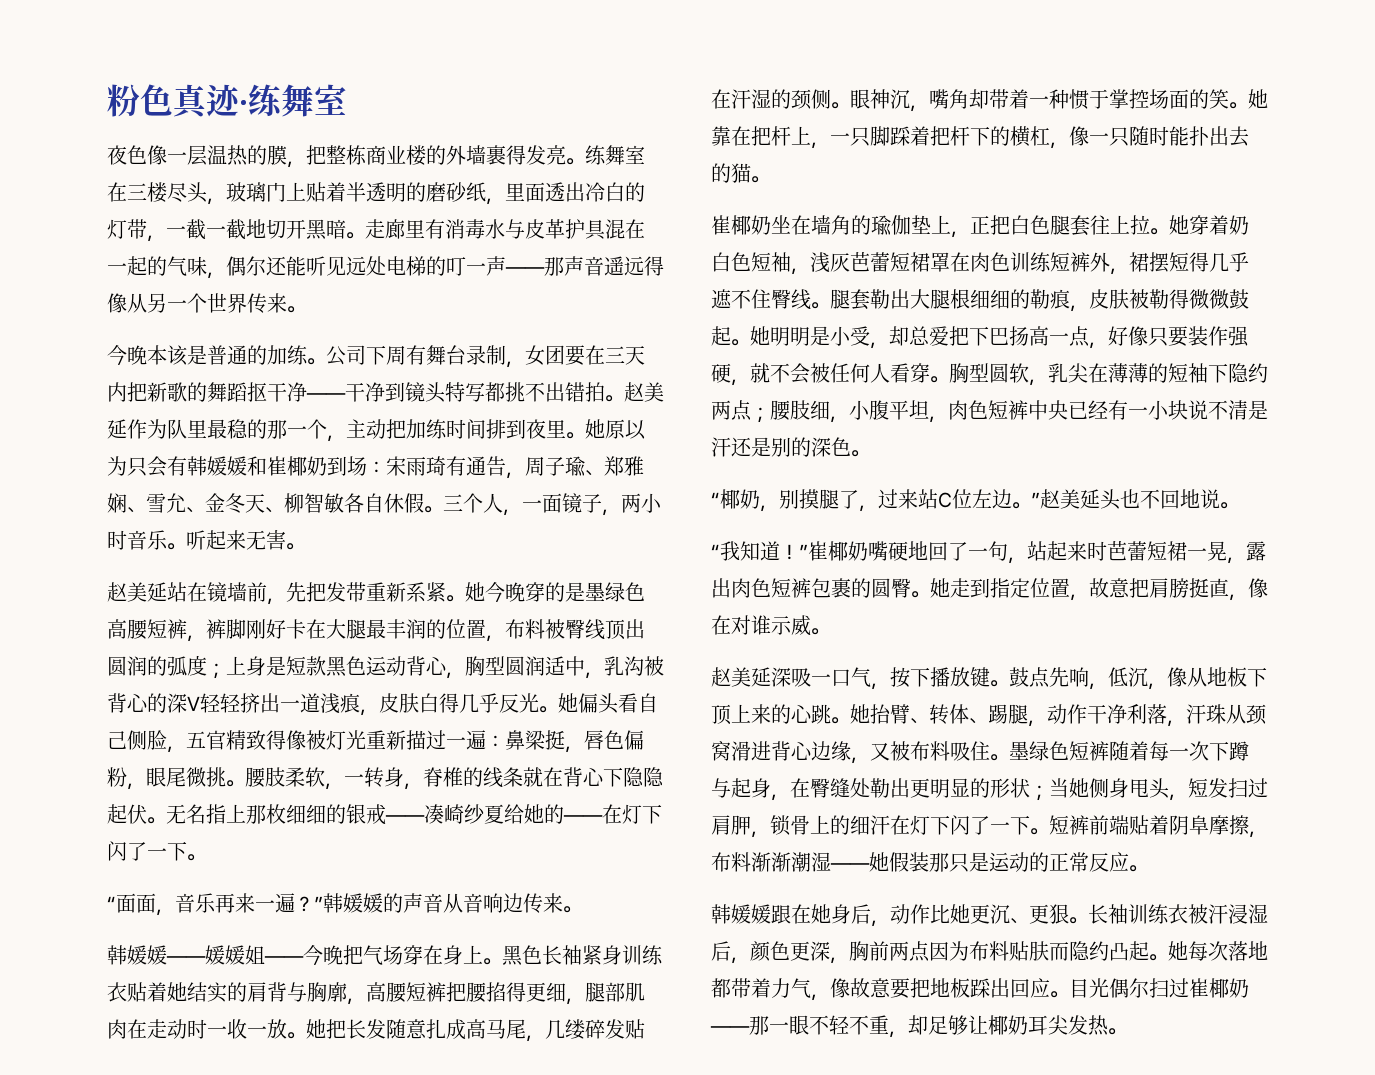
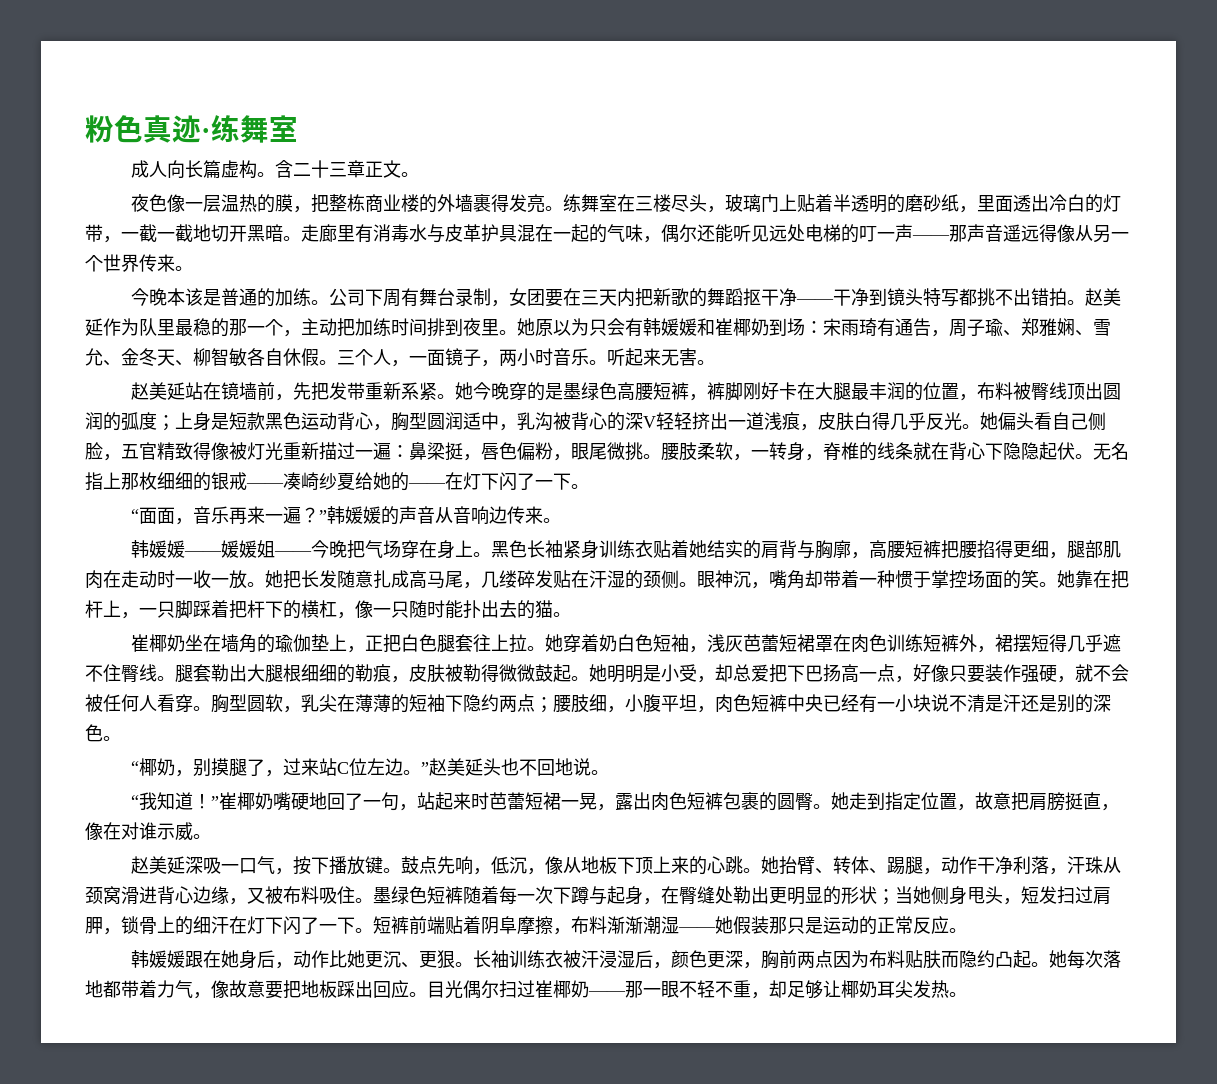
+ 成人向长篇虚构。含二十三章正文。

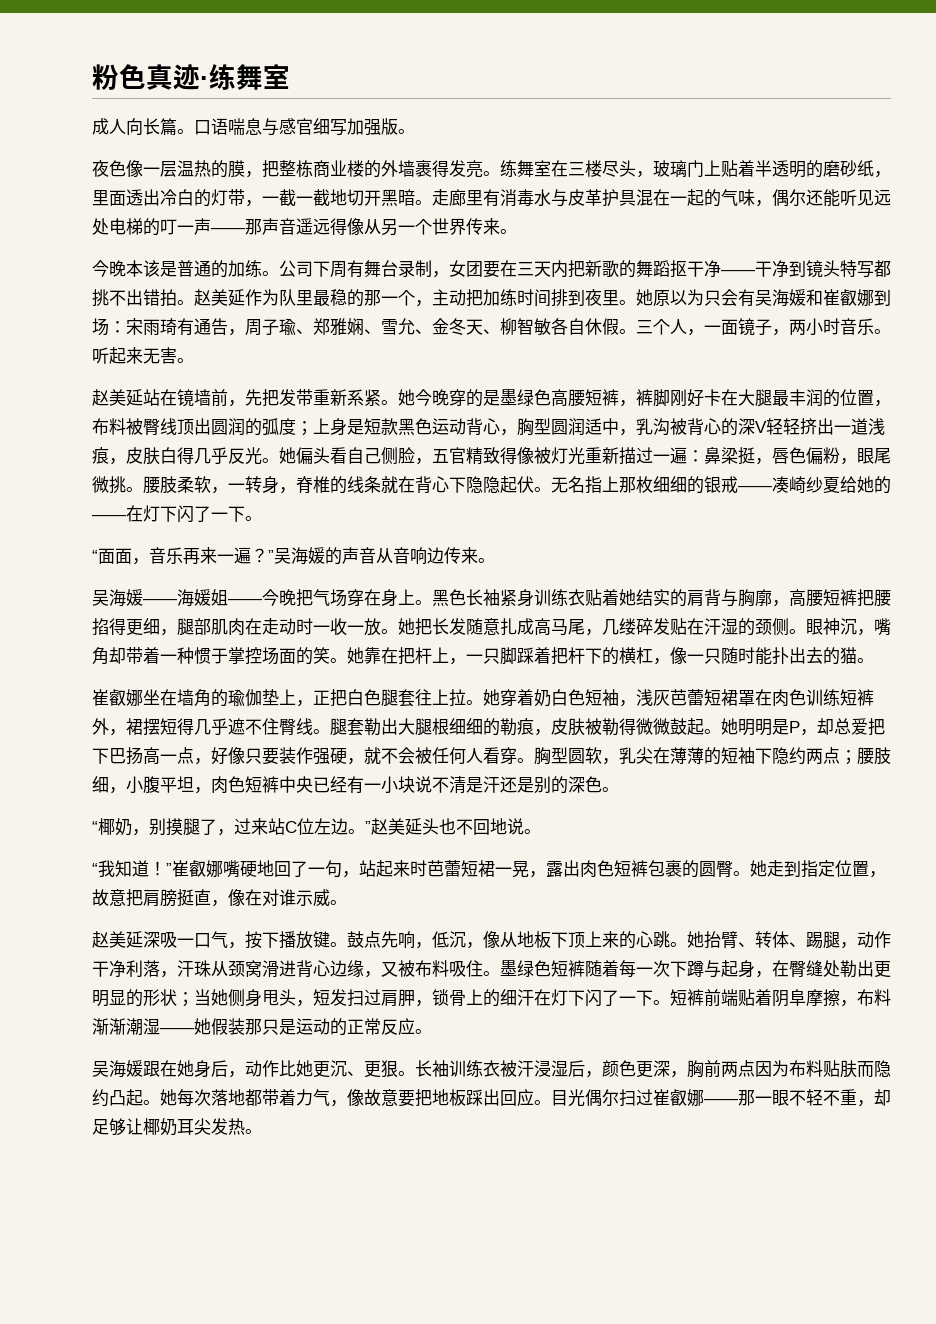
- 成人向长篇虚构。含二十三章正文。
+ 成人向长篇。口语喘息与感官细写加强版。
- 她原以为只会有韩媛媛和崔椰奶到场：宋雨琦有通告，周子瑜、郑雅娴、雪允、金冬天、柳智敏各自休假。
+ 她原以为只会有吴海媛和崔叡娜到场：宋雨琦有通告，周子瑜、郑雅娴、雪允、金冬天、柳智敏各自休假。
- “面面，音乐再来一遍？”韩媛媛的声音从音响边传来。
+ “面面，音乐再来一遍？”吴海媛的声音从音响边传来。
- 韩媛媛——媛媛姐——今晚把气场穿在身上。
+ 吴海媛——海媛姐——今晚把气场穿在身上。
- 崔椰奶坐在墙角的瑜伽垫上，正把白色腿套往上拉。
+ 崔叡娜坐在墙角的瑜伽垫上，正把白色腿套往上拉。
- 她明明是小受，却总爱把下巴扬高一点，好像只要装作强硬，就不会被任何人看穿。
+ 她明明是P，却总爱把下巴扬高一点，好像只要装作强硬，就不会被任何人看穿。
- “我知道！”崔椰奶嘴硬地回了一句，站起来时芭蕾短裙一晃，露出肉色短裤包裹的圆臀。
+ “我知道！”崔叡娜嘴硬地回了一句，站起来时芭蕾短裙一晃，露出肉色短裤包裹的圆臀。
- 韩媛媛跟在她身后，动作比她更沉、更狠。
+ 吴海媛跟在她身后，动作比她更沉、更狠。
- 目光偶尔扫过崔椰奶——那一眼不轻不重，却足够让椰奶耳尖发热。
+ 目光偶尔扫过崔叡娜——那一眼不轻不重，却足够让椰奶耳尖发热。

